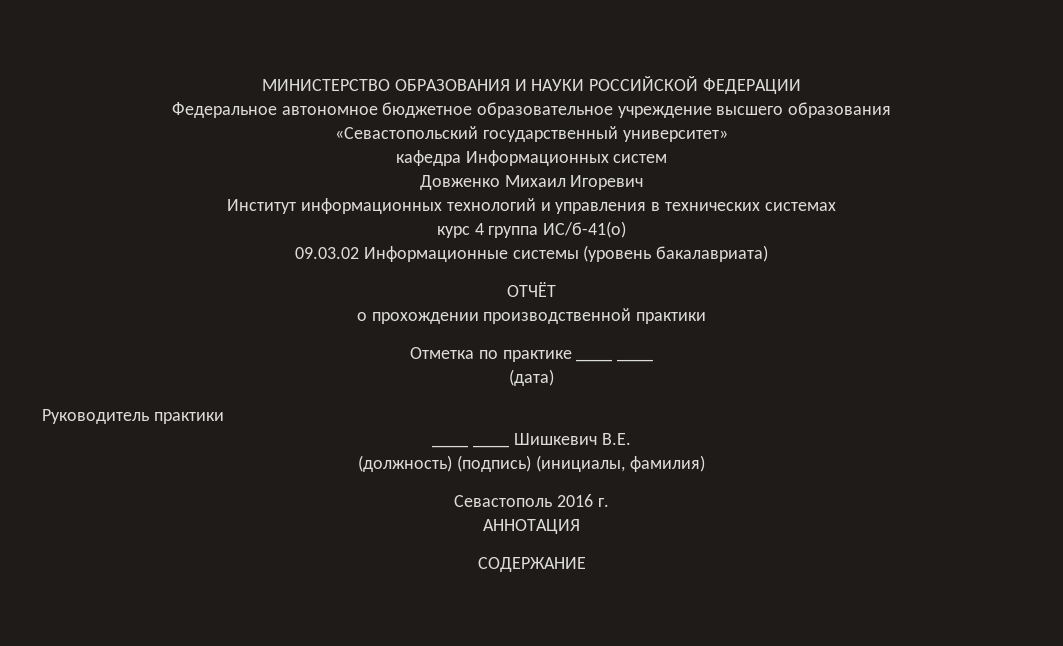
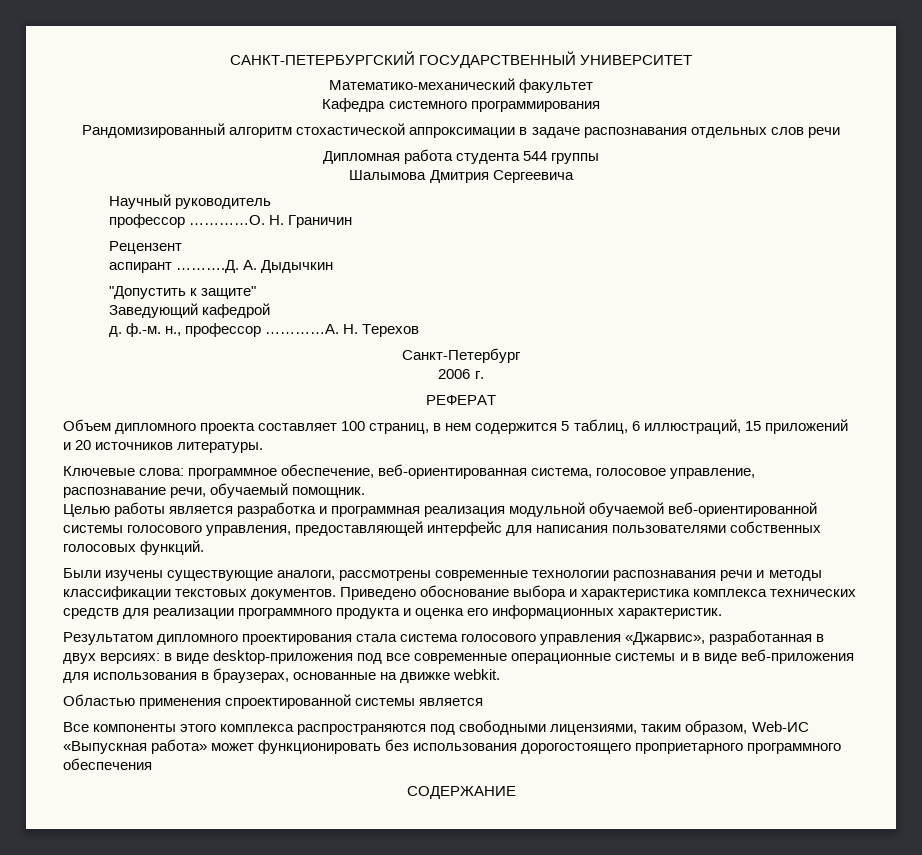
- МИНИСТЕРСТВО ОБРАЗОВАНИЯ И НАУКИ РОССИЙСКОЙ ФЕДЕРАЦИИ
- Федеральное автономное бюджетное образовательное учреждение высшего образования
- «Севастопольский государственный университет»
- кафедра Информационных систем
- Довженко Михаил Игоревич
- Институт информационных технологий и управления в технических системах
- курс 4 группа ИC/б-41(о)
- 09.03.02 Информационные системы (уровень бакалавриата)
- ОТЧЁТ
- о прохождении производственной практики
- Отметка по практике ____ ____
- (дата)
- Руководитель практики
- ____ ____ Шишкевич В.Е.
- (должность) (подпись) (инициалы, фамилия)
- Севастополь 2016 г.
- АННОТАЦИЯ
+ САНКТ-ПЕТЕРБУРГСКИЙ ГОСУДАРСТВЕННЫЙ УНИВЕРСИТЕТ
+ Математико-механический факультет
+ Кафедра системного программирования
+ Рандомизированный алгоритм стохастической аппроксимации в задаче распознавания отдельных слов речи
+ Дипломная работа студента 544 группы
+ Шалымова Дмитрия Сергеевича
+ Научный руководитель
+ профессор …………О. Н. Граничин
+ Рецензент
+ аспирант ……….Д. А. Дыдычкин
+ "Допустить к защите"
+ Заведующий кафедрой
+ д. ф.-м. н., профессор …………А. Н. Терехов
+ Санкт-Петербург
+ 2006 г.
+ РЕФЕРАТ
+ Объем дипломного проекта составляет 100 страниц, в нем содержится 5 таблиц, 6 иллюстраций, 15 приложений и 20 источников литературы.
+ Ключевые слова: программное обеспечение, веб-ориентированная система, голосовое управление, распознавание речи, обучаемый помощник.
+ Целью работы является разработка и программная реализация модульной обучаемой веб-ориентированной системы голосового управления, предоставляющей интерфейс для написания пользователями собственных голосовых функций.
+ Были изучены существующие аналоги, рассмотрены современные технологии распознавания речи и методы классификации текстовых документов. Приведено обоснование выбора и характеристика комплекса технических средств для реализации программного продукта и оценка его информационных характеристик.
+ Результатом дипломного проектирования стала система голосового управления «Джарвис», разработанная в двух версиях: в виде desktop-приложения под все современные операционные системы и в виде веб-приложения для использования в браузерах, основанные на движке webkit.
+ Областью применения спроектированной системы является
+ Все компоненты этого комплекса распространяются под свободными лицензиями, таким образом, Web-ИС «Выпускная работа» может функционировать без использования дорогостоящего проприетарного программного обеспечения

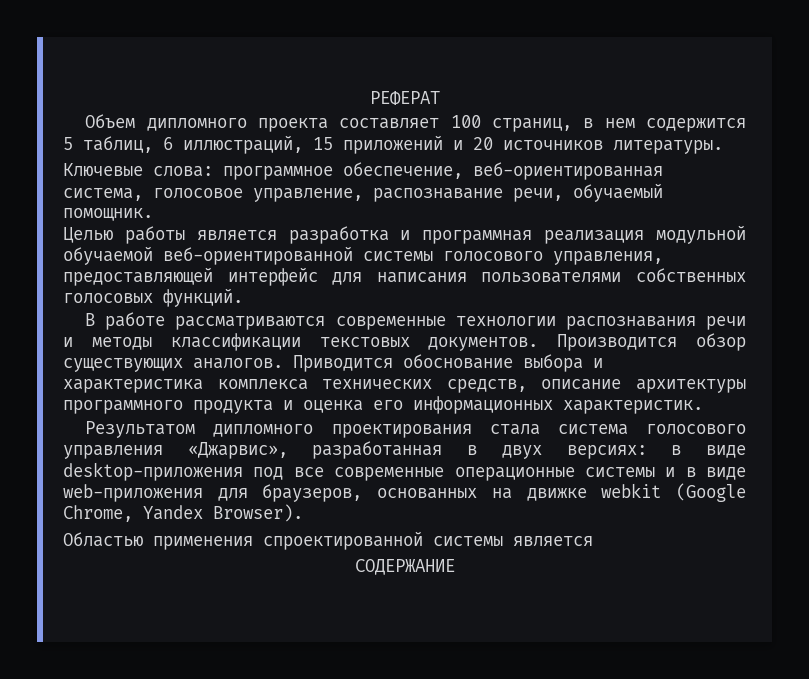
- САНКТ-ПЕТЕРБУРГСКИЙ ГОСУДАРСТВЕННЫЙ УНИВЕРСИТЕТ
- Математико-механический факультет
- Кафедра системного программирования
- Рандомизированный алгоритм стохастической аппроксимации в задаче распознавания отдельных слов речи
- Дипломная работа студента 544 группы
- Шалымова Дмитрия Сергеевича
- Научный руководитель
- профессор …………О. Н. Граничин
- Рецензент
- аспирант ……….Д. А. Дыдычкин
- "Допустить к защите"
- Заведующий кафедрой
- д. ф.-м. н., профессор …………А. Н. Терехов
- Санкт-Петербург
- 2006 г.
- Были изучены существующие аналоги, рассмотрены современные технологии распознавания речи и методы классификации текстовых документов.
+ В работе рассматриваются современные технологии распознавания речи и методы классификации текстовых документов.
- Приведено обоснование выбора и характеристика комплекса технических средств для реализации программного продукта и оценка его информационных характеристик.
+ Производится обзор существующих аналогов. Приводится обоснование выбора и характеристика комплекса технических средств, описание архитектуры программного продукта и оценка его информационных характеристик.
- Результатом дипломного проектирования стала система голосового управления «Джарвис», разработанная в двух версиях: в виде desktop-приложения под все современные операционные системы и в виде веб-приложения для использования в браузерах, основанные на движке webkit.
+ Результатом дипломного проектирования стала система голосового управления «Джарвис», разработанная в двух версиях: в виде desktop-приложения под все современные операционные системы и в виде web-приложения для браузеров, основанных на движке webkit (Google Chrome, Yandex Browser).
- Все компоненты этого комплекса распространяются под свободными лицензиями, таким образом, Web-ИС «Выпускная работа» может функционировать без использования дорогостоящего проприетарного программного обеспечения

